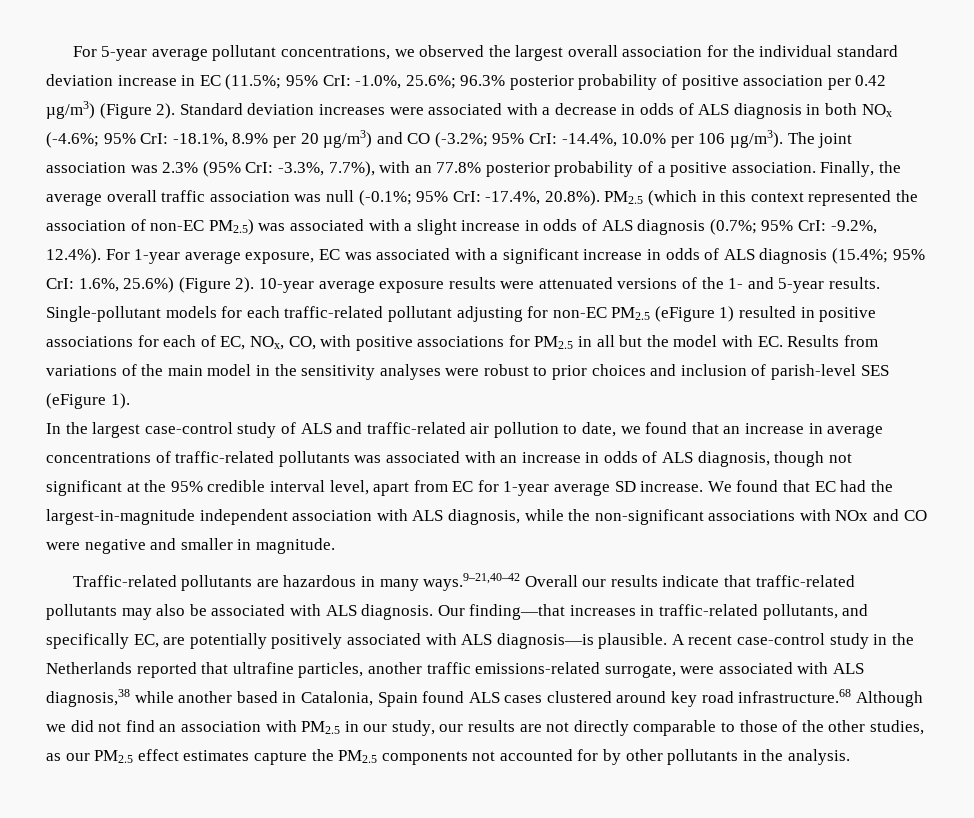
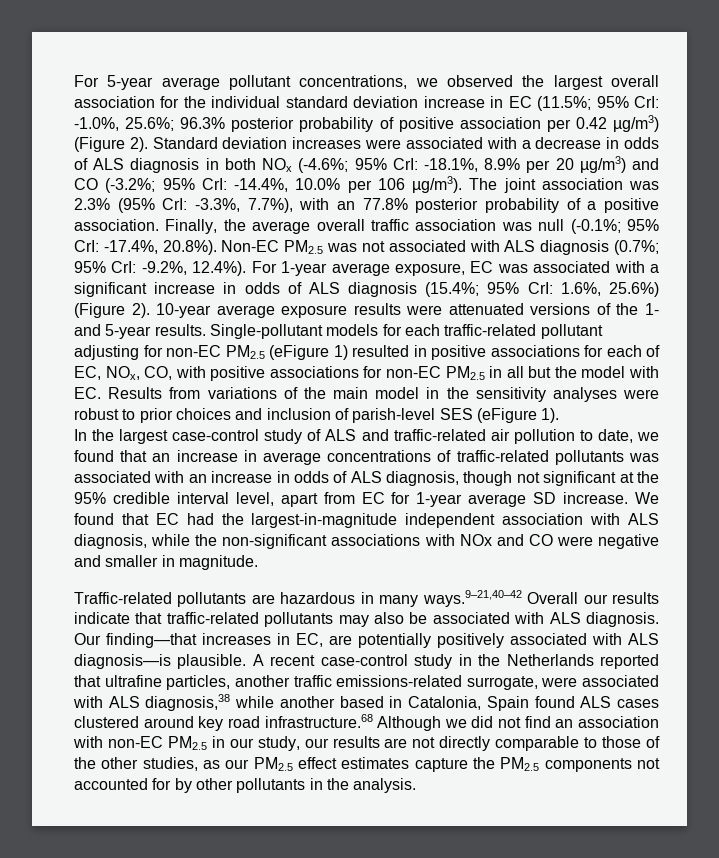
- Finally, the average overall traffic association was null (-0.1%; 95% CrI: -17.4%, 20.8%). PM2.5 (which in this context represented the association of non-EC PM2.5) was associated with a slight increase in odds of ALS diagnosis (0.7%; 95% CrI: -9.2%, 12.4%). For 1-year average exposure, EC was associated with a significant increase in odds of ALS diagnosis (15.4%; 95% CrI: 1.6%, 25.6%) (Figure 2).
+ Finally, the average overall traffic association was null (-0.1%; 95% CrI: -17.4%, 20.8%). Non-EC PM2.5 was not associated with ALS diagnosis (0.7%; 95% CrI: -9.2%, 12.4%). For 1-year average exposure, EC was associated with a significant increase in odds of ALS diagnosis (15.4%; 95% CrI: 1.6%, 25.6%) (Figure 2).
- Single-pollutant models for each traffic-related pollutant adjusting for non-EC PM2.5 (eFigure 1) resulted in positive associations for each of EC, NOx, CO, with positive associations for PM2.5 in all but the model with EC. Results from variations of the main model in the sensitivity analyses were robust to prior choices and inclusion of parish-level SES (eFigure 1).
+ Single-pollutant models for each traffic-related pollutant adjusting for non-EC PM2.5 (eFigure 1) resulted in positive associations for each of EC, NOx, CO, with positive associations for non-EC PM2.5 in all but the model with EC. Results from variations of the main model in the sensitivity analyses were robust to prior choices and inclusion of parish-level SES (eFigure 1).
- Our finding—that increases in traffic-related pollutants, and specifically EC, are potentially positively associated with ALS diagnosis—is plausible.
+ Our finding—that increases in EC, are potentially positively associated with ALS diagnosis—is plausible.
- A recent case-control study in the Netherlands reported that ultrafine particles, another traffic emissions-related surrogate, were associated with ALS diagnosis,38 while another based in Catalonia, Spain found ALS cases clustered around key road infrastructure.68 Although we did not find an association with PM2.5 in our study, our results are not directly comparable to those of the other studies, as our PM2.5 effect estimates capture the PM2.5 components not accounted for by other pollutants in the analysis.
+ A recent case-control study in the Netherlands reported that ultrafine particles, another traffic emissions-related surrogate, were associated with ALS diagnosis,38 while another based in Catalonia, Spain found ALS cases clustered around key road infrastructure.68 Although we did not find an association with non-EC PM2.5 in our study, our results are not directly comparable to those of the other studies, as our PM2.5 effect estimates capture the PM2.5 components not accounted for by other pollutants in the analysis.

